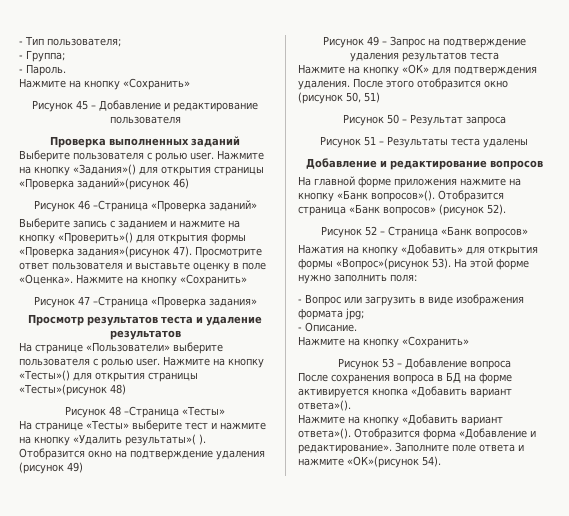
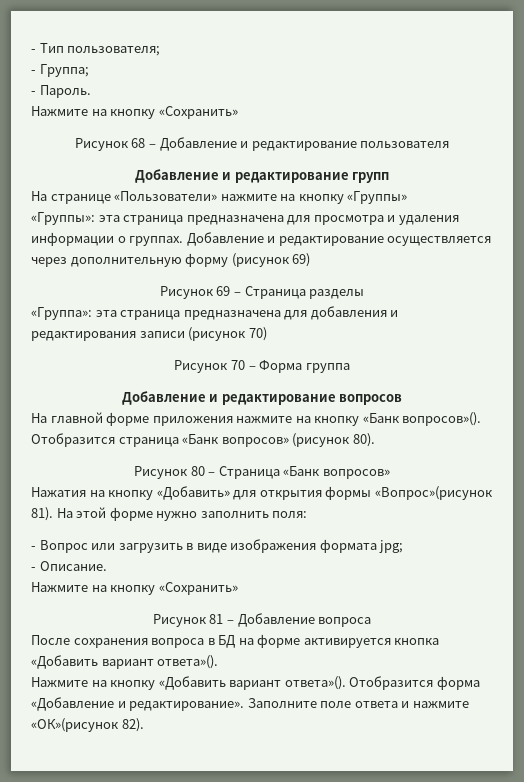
- Рисунок 45 – Добавление и редактирование пользователя
+ Рисунок 68 – Добавление и редактирование пользователя
- Проверка выполненных заданий
- Выберите пользователя с ролью user. Нажмите на кнопку «Задания»() для открытия страницы «Проверка заданий»(рисунок 46)
- Рисунок 46 –Страница «Проверка заданий»
- Выберите запись с заданием и нажмите на кнопку «Проверить»() для открытия формы «Проверка задания»(рисунок 47). Просмотрите ответ пользователя и выставьте оценку в поле «Оценка». Нажмите на кнопку «Сохранить»
- Рисунок 47 –Страница «Проверка задания»
- Просмотр результатов теста и удаление результатов
- На странице «Пользователи» выберите пользователя с ролью user. Нажмите на кнопку «Тесты»() для открытия страницы «Тесты»(рисунок 48)
- Рисунок 48 –Страница «Тесты»
- На странице «Тесты» выберите тест и нажмите на кнопку «Удалить результаты»( ). Отобразится окно на подтверждение удаления (рисунок 49)
- Рисунок 49 – Запрос на подтверждение удаления результатов теста
- Нажмите на кнопку «ОК» для подтверждения удаления. После этого отобразится окно (рисунок 50, 51)
- Рисунок 50 – Результат запроса
- Рисунок 51 – Результаты теста удалены
+ Добавление и редактирование групп
+ На странице «Пользователи» нажмите на кнопку «Группы»
+ «Группы»: эта страница предназначена для просмотра и удаления информации о группах. Добавление и редактирование осуществляется через дополнительную форму (рисунок 69)
+ Рисунок 69 – Страница разделы
+ «Группа»: эта страница предназначена для добавления и редактирования записи (рисунок 70)
+ Рисунок 70 – Форма группа
- Отобразится страница «Банк вопросов» (рисунок 52).
- Рисунок 52 – Страница «Банк вопросов»
+ Отобразится страница «Банк вопросов» (рисунок 80).
+ Рисунок 80 – Страница «Банк вопросов»
- Нажатия на кнопку «Добавить» для открытия формы «Вопрос»(рисунок 53).
+ Нажатия на кнопку «Добавить» для открытия формы «Вопрос»(рисунок 81).
- Рисунок 53 – Добавление вопроса
+ Рисунок 81 – Добавление вопроса
- Заполните поле ответа и нажмите «ОК»(рисунок 54).
+ Заполните поле ответа и нажмите «ОК»(рисунок 82).

